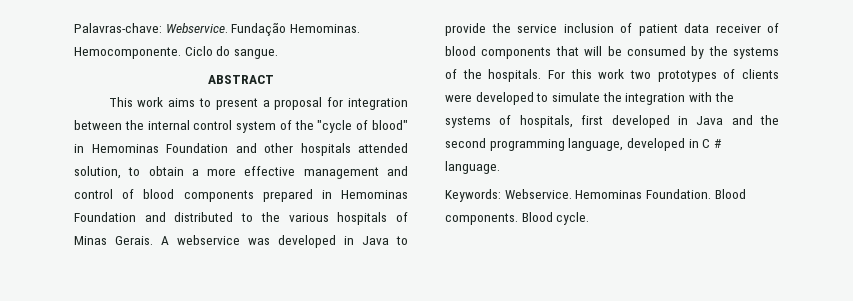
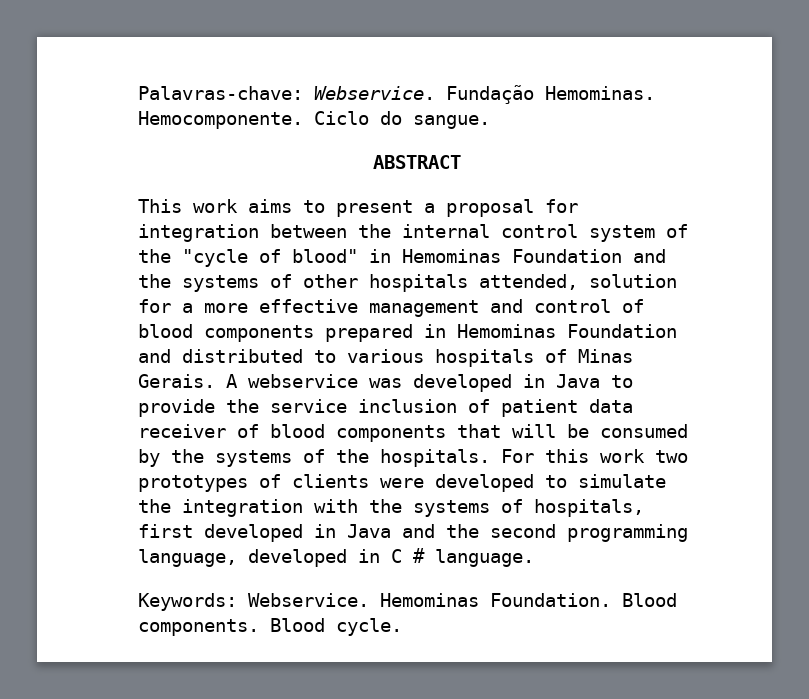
- This work aims to present a proposal for integration between the internal control system of the "cycle of blood" in Hemominas Foundation and other hospitals attended solution, to obtain a more effective management and control of blood components prepared in Hemominas Foundation and distributed to the various hospitals of Minas Gerais.
+ This work aims to present a proposal for integration between the internal control system of the "cycle of blood" in Hemominas Foundation and the systems of other hospitals attended, solution for a more effective management and control of blood components prepared in Hemominas Foundation and distributed to various hospitals of Minas Gerais.

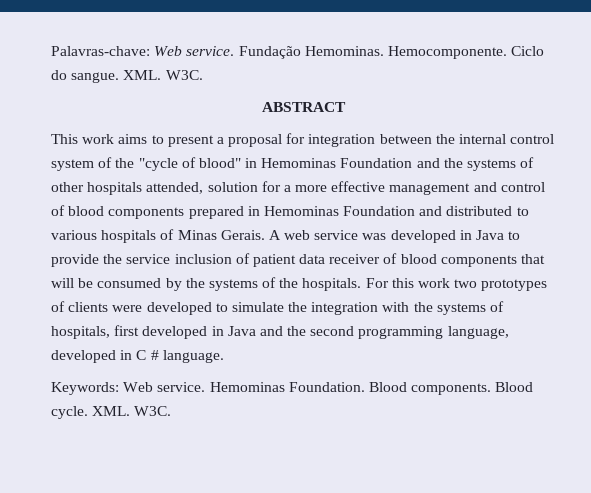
- Palavras-chave: Webservice.
+ Palavras-chave: Web service.
- Ciclo do sangue.
+ Ciclo do sangue. XML. W3C.
- A webservice was developed in Java to provide the service inclusion of patient data receiver of blood components that will be consumed by the systems of the hospitals.
+ A web service was developed in Java to provide the service inclusion of patient data receiver of blood components that will be consumed by the systems of the hospitals.
- Keywords: Webservice.
+ Keywords: Web service.
- Blood cycle.
+ Blood cycle. XML. W3C.

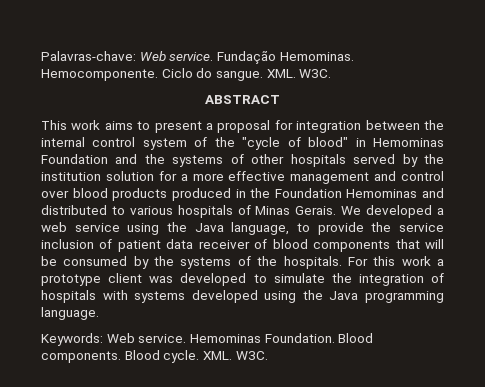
- This work aims to present a proposal for integration between the internal control system of the "cycle of blood" in Hemominas Foundation and the systems of other hospitals attended, solution for a more effective management and control of blood components prepared in Hemominas Foundation and distributed to various hospitals of Minas Gerais.
+ This work aims to present a proposal for integration between the internal control system of the "cycle of blood" in Hemominas Foundation and the systems of other hospitals served by the institution solution for a more effective management and control over blood products produced in the Foundation Hemominas and distributed to various hospitals of Minas Gerais.
- A web service was developed in Java to provide the service inclusion of patient data receiver of blood components that will be consumed by the systems of the hospitals.
+ We developed a web service using the Java language, to provide the service inclusion of patient data receiver of blood components that will be consumed by the systems of the hospitals.
- For this work two prototypes of clients were developed to simulate the integration with the systems of hospitals, first developed in Java and the second programming language, developed in C # language.
+ For this work a prototype client was developed to simulate the integration of hospitals with systems developed using the Java programming language.

